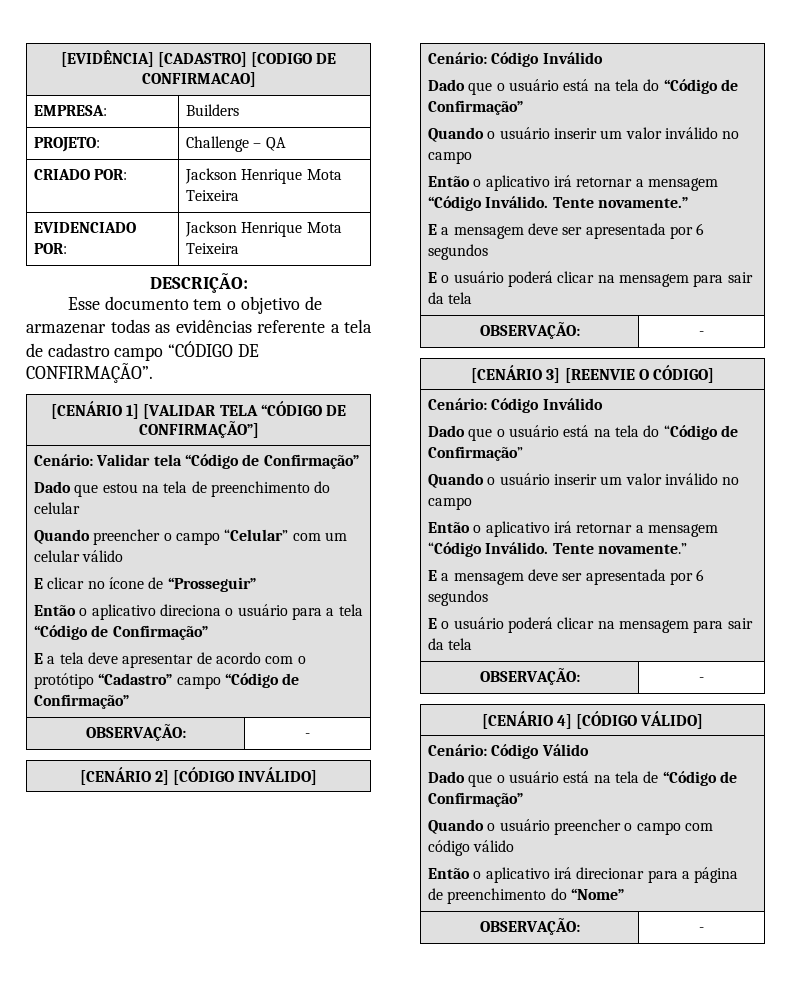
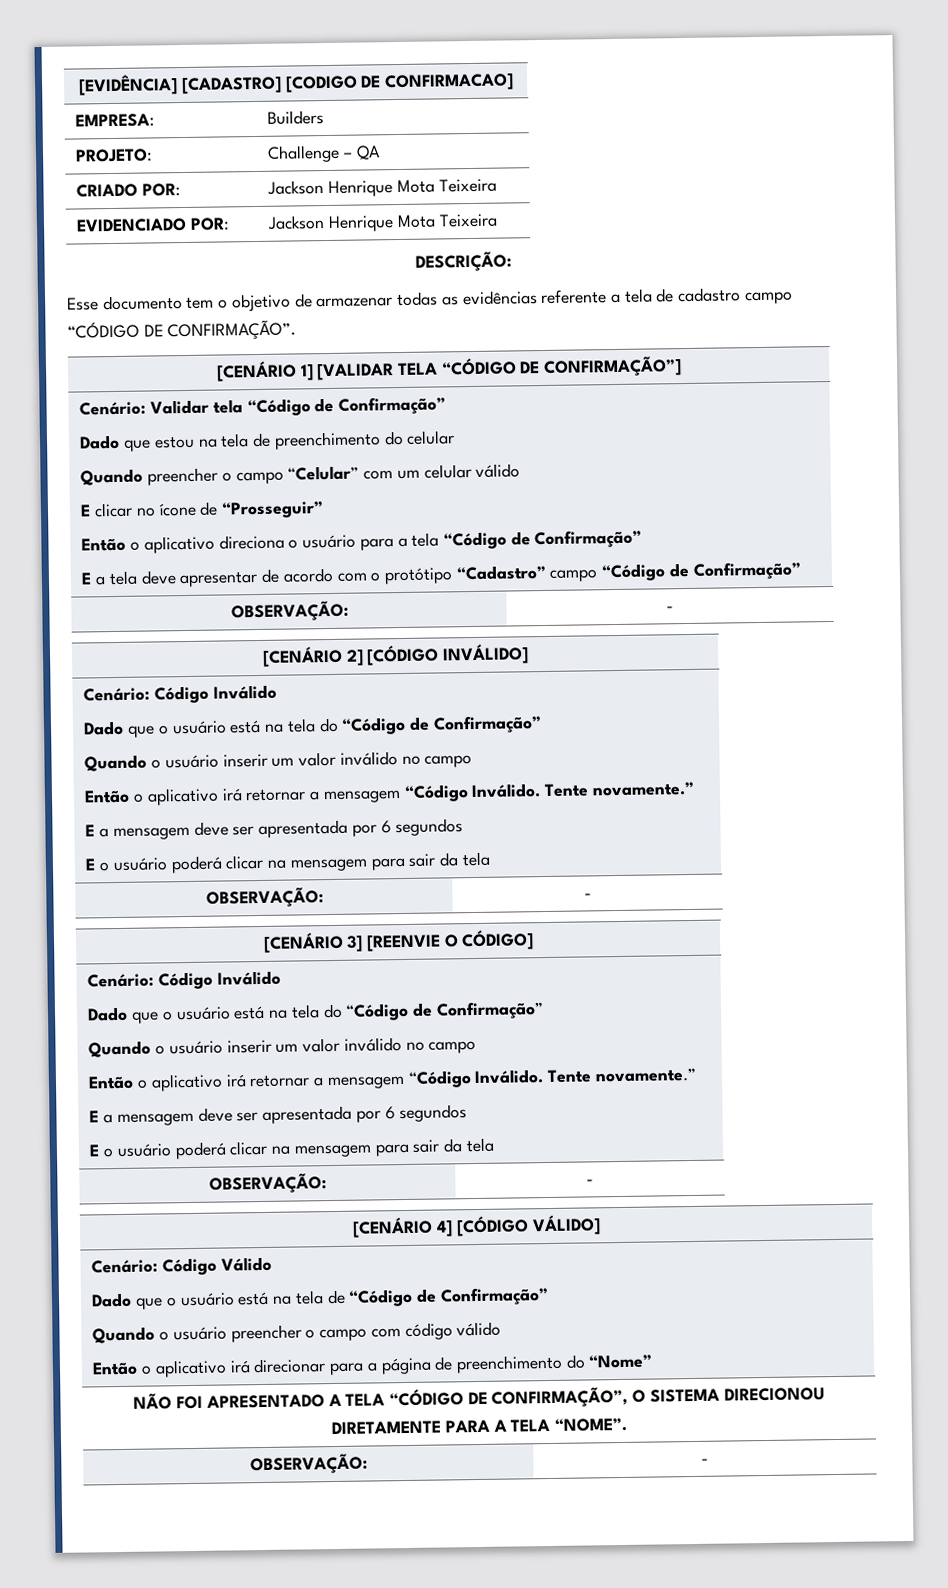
+ NÃO FOI APRESENTADO A TELA “CÓDIGO DE CONFIRMAÇÃO”, O SISTEMA DIRECIONOU DIRETAMENTE PARA A TELA “NOME”.

